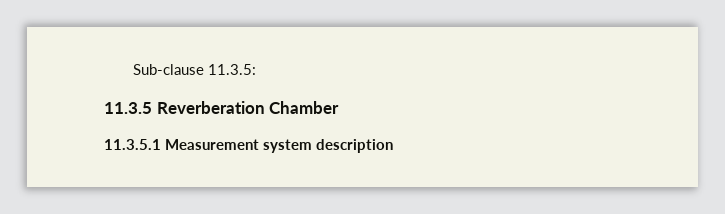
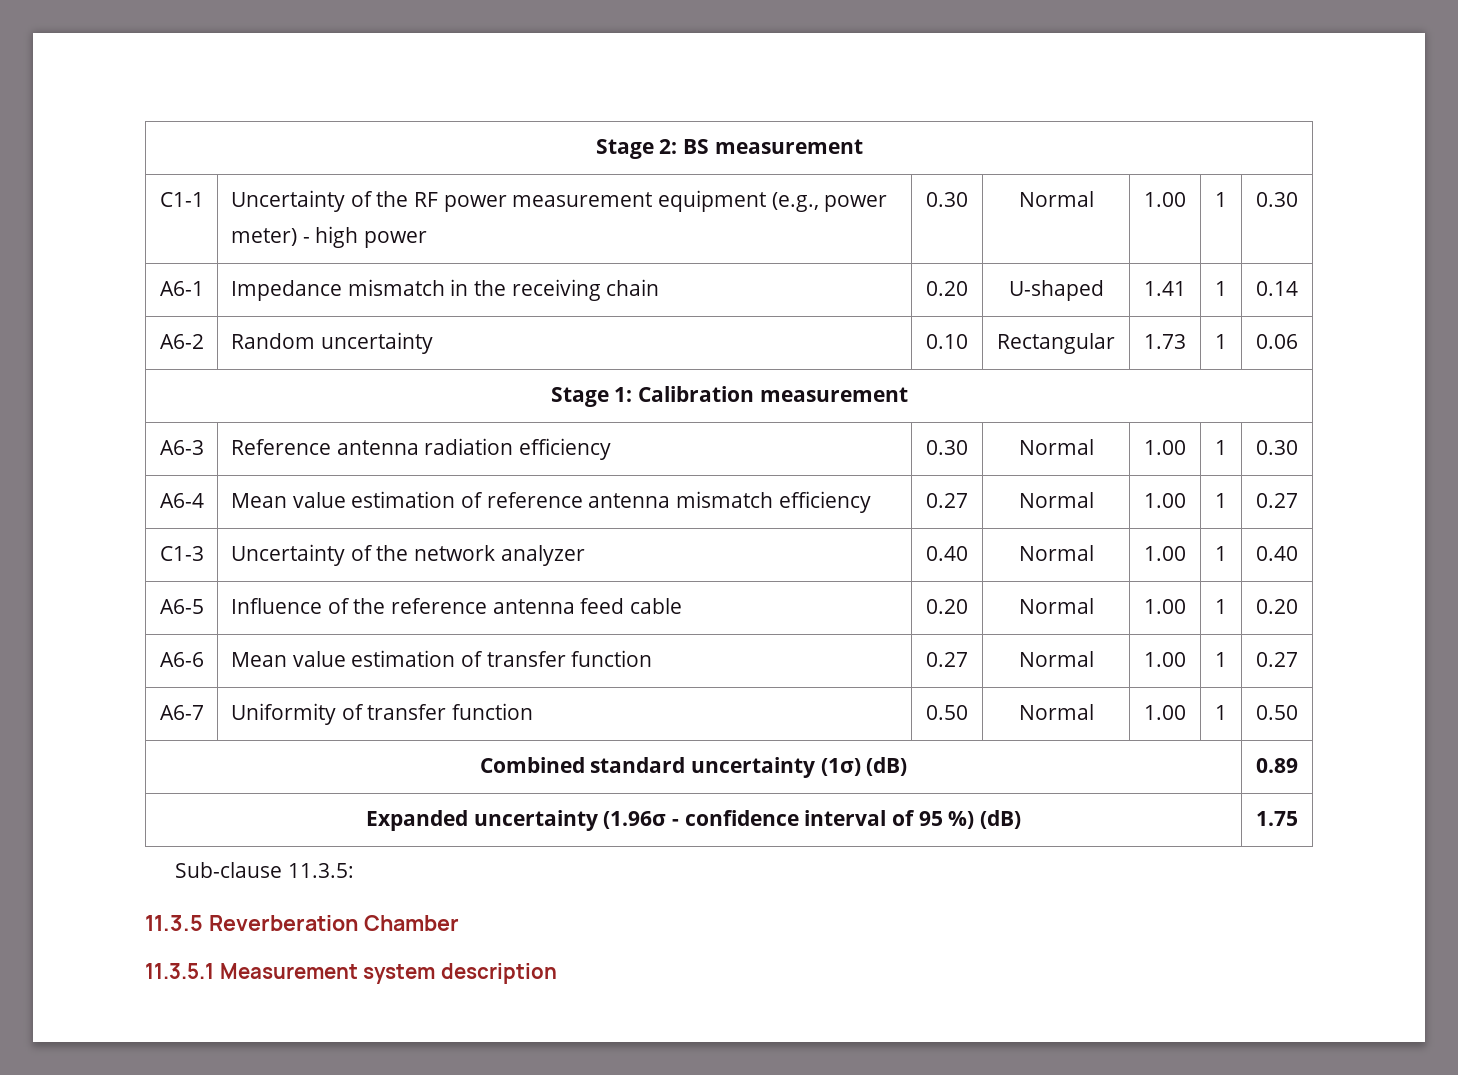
+ Stage 2: BS measurement
+ C1-1 | Uncertainty of the RF power measurement equipment (e.g., power meter) - high power | 0.30 | Normal | 1.00 | 1 | 0.30
+ A6-1 | Impedance mismatch in the receiving chain | 0.20 | U-shaped | 1.41 | 1 | 0.14
+ A6-2 | Random uncertainty | 0.10 | Rectangular | 1.73 | 1 | 0.06
+ Stage 1: Calibration measurement
+ A6-3 | Reference antenna radiation efficiency | 0.30 | Normal | 1.00 | 1 | 0.30
+ A6-4 | Mean value estimation of reference antenna mismatch efficiency | 0.27 | Normal | 1.00 | 1 | 0.27
+ C1-3 | Uncertainty of the network analyzer | 0.40 | Normal | 1.00 | 1 | 0.40
+ A6-5 | Influence of the reference antenna feed cable | 0.20 | Normal | 1.00 | 1 | 0.20
+ A6-6 | Mean value estimation of transfer function | 0.27 | Normal | 1.00 | 1 | 0.27
+ A6-7 | Uniformity of transfer function | 0.50 | Normal | 1.00 | 1 | 0.50
+ Combined standard uncertainty (1σ) (dB) | 0.89
+ Expanded uncertainty (1.96σ - confidence interval of 95 %) (dB) | 1.75

